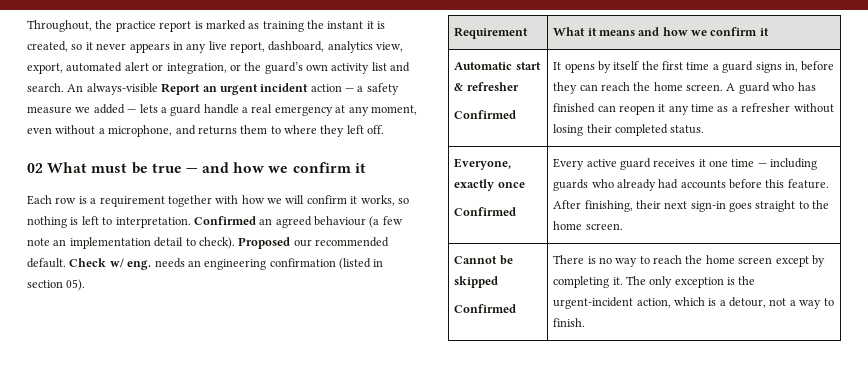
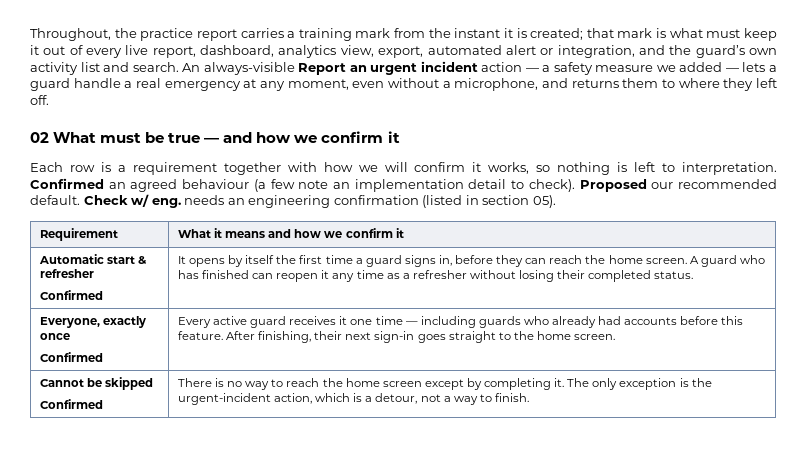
- Throughout, the practice report is marked as training the instant it is created, so it never appears in any live report, dashboard, analytics view, export, automated alert or integration, or the guard’s own activity list and search.
+ Throughout, the practice report carries a training mark from the instant it is created; that mark is what must keep it out of every live report, dashboard, analytics view, export, automated alert or integration, and the guard’s own activity list and search.

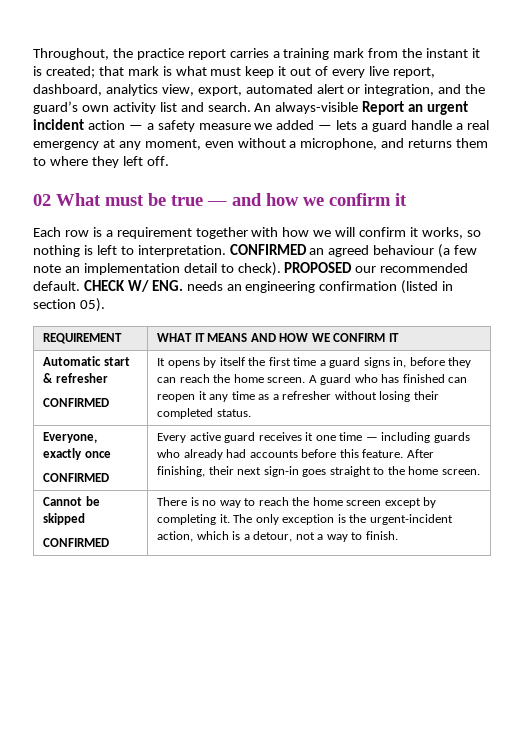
- Confirmed an agreed behaviour (a few note an implementation detail to check).
+ CONFIRMED an agreed behaviour (a few note an implementation detail to check).
- Proposed our recommended default.
+ PROPOSED our recommended default.
- Check w/ eng. needs an engineering confirmation (listed in section 05).
+ CHECK W/ ENG. needs an engineering confirmation (listed in section 05).
- Requirement | What it means and how we confirm it
+ REQUIREMENT | WHAT IT MEANS AND HOW WE CONFIRM IT
  Automatic start & refresher
- Confirmed
+ CONFIRMED
  Everyone, exactly once
- Confirmed | Every active guard receives it one time — including guards who already had accounts before this feature. After finishing, their next sign-in goes straight to the home screen.
+ CONFIRMED | Every active guard receives it one time — including guards who already had accounts before this feature. After finishing, their next sign-in goes straight to the home screen.
  Cannot be skipped
- Confirmed | There is no way to reach the home screen except by completing it. The only exception is the urgent-incident action, which is a detour, not a way to finish.
+ CONFIRMED | There is no way to reach the home screen except by completing it. The only exception is the urgent-incident action, which is a detour, not a way to finish.

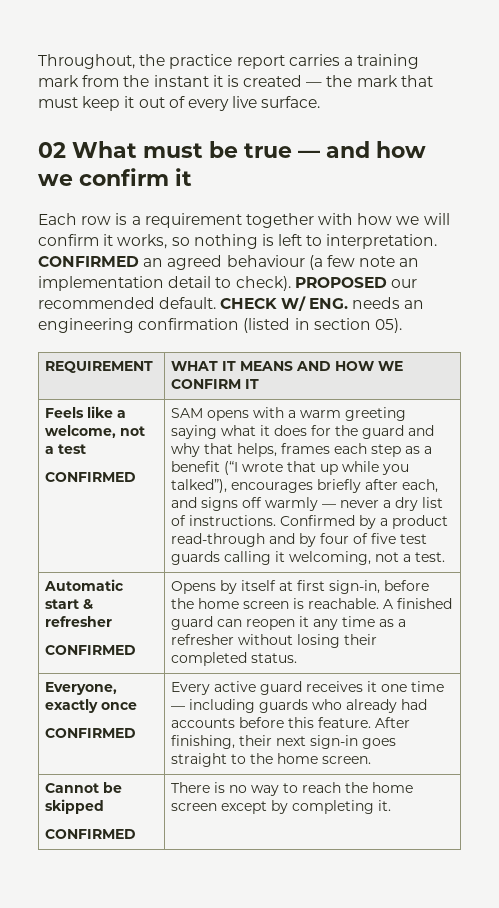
- Throughout, the practice report carries a training mark from the instant it is created; that mark is what must keep it out of every live report, dashboard, analytics view, export, automated alert or integration, and the guard’s own activity list and search. An always-visible Report an urgent incident action — a safety measure we added — lets a guard handle a real emergency at any moment, even without a microphone, and returns them to where they left off.
+ Throughout, the practice report carries a training mark from the instant it is created — the mark that must keep it out of every live surface.
+ Feels like a welcome, not a test
+ CONFIRMED | SAM opens with a warm greeting saying what it does for the guard and why that helps, frames each step as a benefit (“I wrote that up while you talked”), encourages briefly after each, and signs off warmly — never a dry list of instructions. Confirmed by a product read-through and by four of five test guards calling it welcoming, not a test.
- It opens by itself the first time a guard signs in, before they can reach the home screen. A guard who has finished can reopen it any time as a refresher without losing their completed status.
+ Opens by itself at first sign-in, before the home screen is reachable. A finished guard can reopen it any time as a refresher without losing their completed status.
  Cannot be skipped
- CONFIRMED | There is no way to reach the home screen except by completing it. The only exception is the urgent-incident action, which is a detour, not a way to finish.
+ CONFIRMED | There is no way to reach the home screen except by completing it.

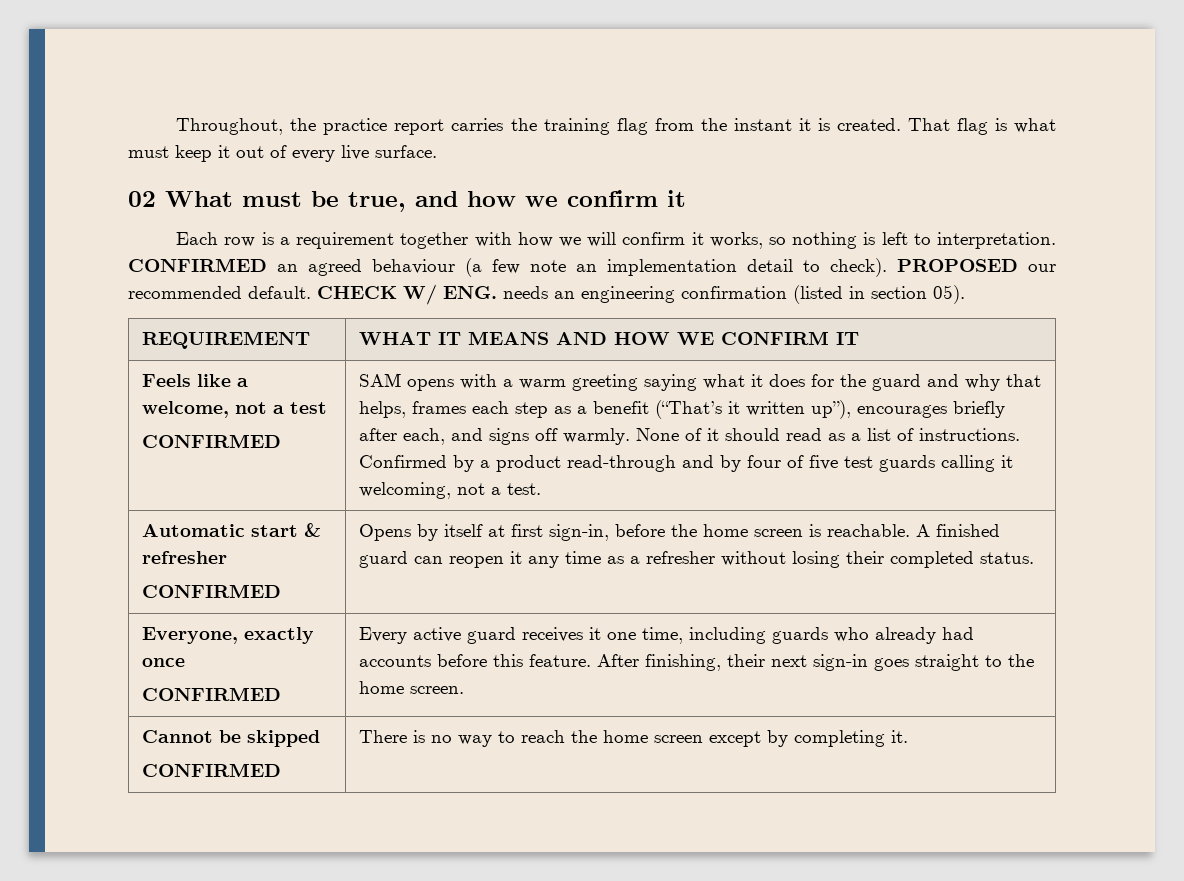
- Throughout, the practice report carries a training mark from the instant it is created — the mark that must keep it out of every live surface.
+ Throughout, the practice report carries the training flag from the instant it is created. That flag is what must keep it out of every live surface.
- 02 What must be true — and how we confirm it
+ 02 What must be true, and how we confirm it
- SAM opens with a warm greeting saying what it does for the guard and why that helps, frames each step as a benefit (“I wrote that up while you talked”), encourages briefly after each, and signs off warmly — never a dry list of instructions.
+ SAM opens with a warm greeting saying what it does for the guard and why that helps, frames each step as a benefit (“That’s it written up”), encourages briefly after each, and signs off warmly. None of it should read as a list of instructions.
  Everyone, exactly once
- CONFIRMED | Every active guard receives it one time — including guards who already had accounts before this feature. After finishing, their next sign-in goes straight to the home screen.
+ CONFIRMED | Every active guard receives it one time, including guards who already had accounts before this feature. After finishing, their next sign-in goes straight to the home screen.

